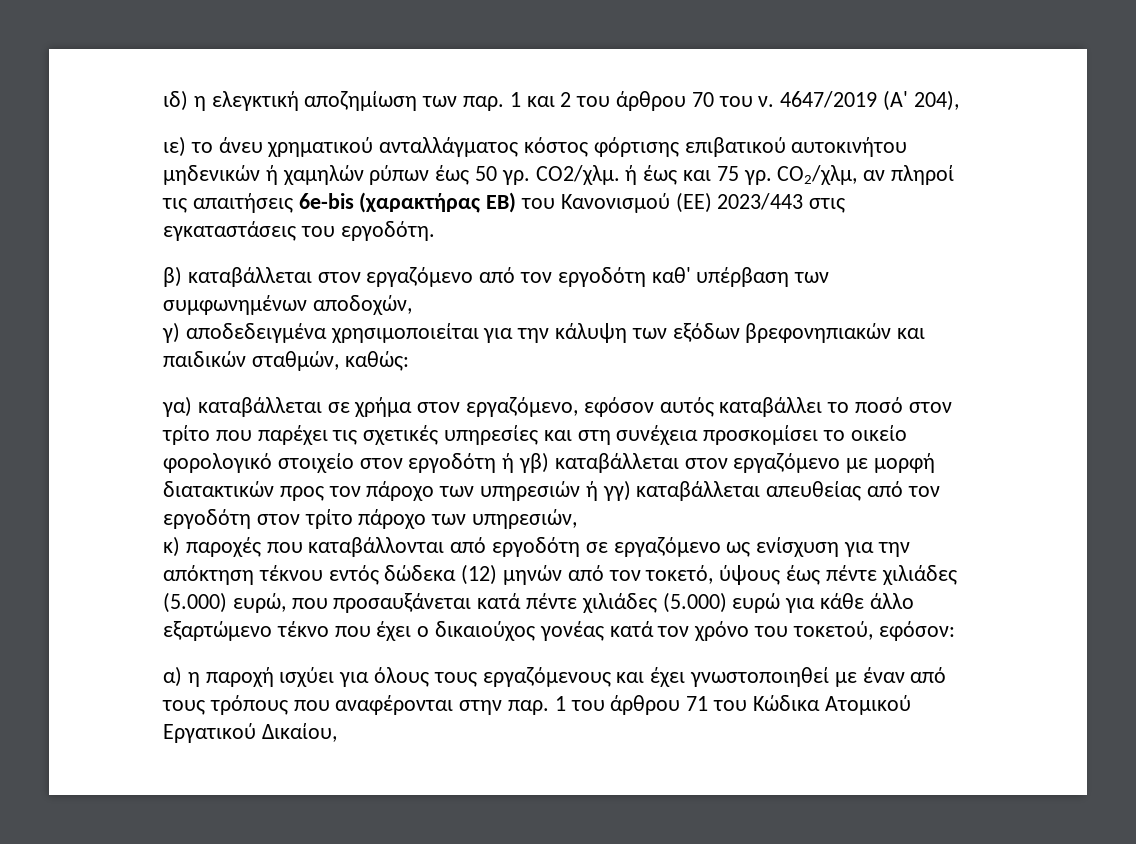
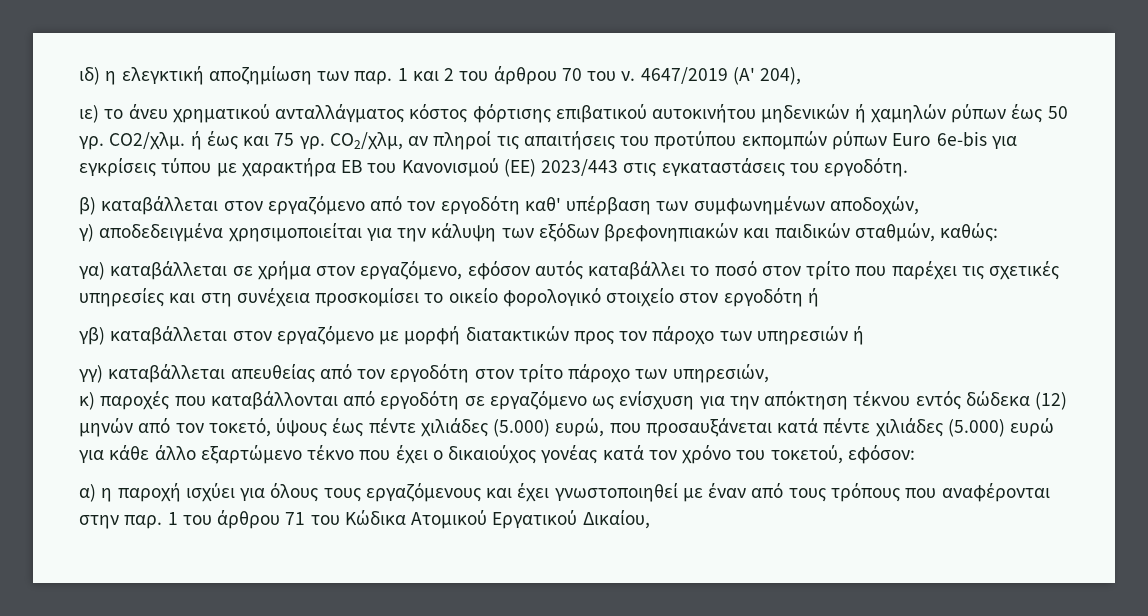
- CO2/χλμ, αν πληροί τις απαιτήσεις 6e-bis (χαρακτήρας ΕΒ) του Κανονισμού (ΕΕ) 2023/443 στις εγκαταστάσεις του εργοδότη.
+ CO2/χλμ, αν πληροί τις απαιτήσεις του προτύπου εκπομπών ρύπων Euro 6e-bis για εγκρίσεις τύπου με χαρακτήρα ΕΒ του Κανονισμού (ΕΕ) 2023/443 στις εγκαταστάσεις του εργοδότη.
- γα) καταβάλλεται σε χρήμα στον εργαζόμενο, εφόσον αυτός καταβάλλει το ποσό στον τρίτο που παρέχει τις σχετικές υπηρεσίες και στη συνέχεια προσκομίσει το οικείο φορολογικό στοιχείο στον εργοδότη ή γβ) καταβάλλεται στον εργαζόμενο με μορφή διατακτικών προς τον πάροχο των υπηρεσιών ή γγ) καταβάλλεται απευθείας από τον εργοδότη στον τρίτο πάροχο των υπηρεσιών,
+ γα) καταβάλλεται σε χρήμα στον εργαζόμενο, εφόσον αυτός καταβάλλει το ποσό στον τρίτο που παρέχει τις σχετικές υπηρεσίες και στη συνέχεια προσκομίσει το οικείο φορολογικό στοιχείο στον εργοδότη ή
+ γβ) καταβάλλεται στον εργαζόμενο με μορφή διατακτικών προς τον πάροχο των υπηρεσιών ή
+ γγ) καταβάλλεται απευθείας από τον εργοδότη στον τρίτο πάροχο των υπηρεσιών,

